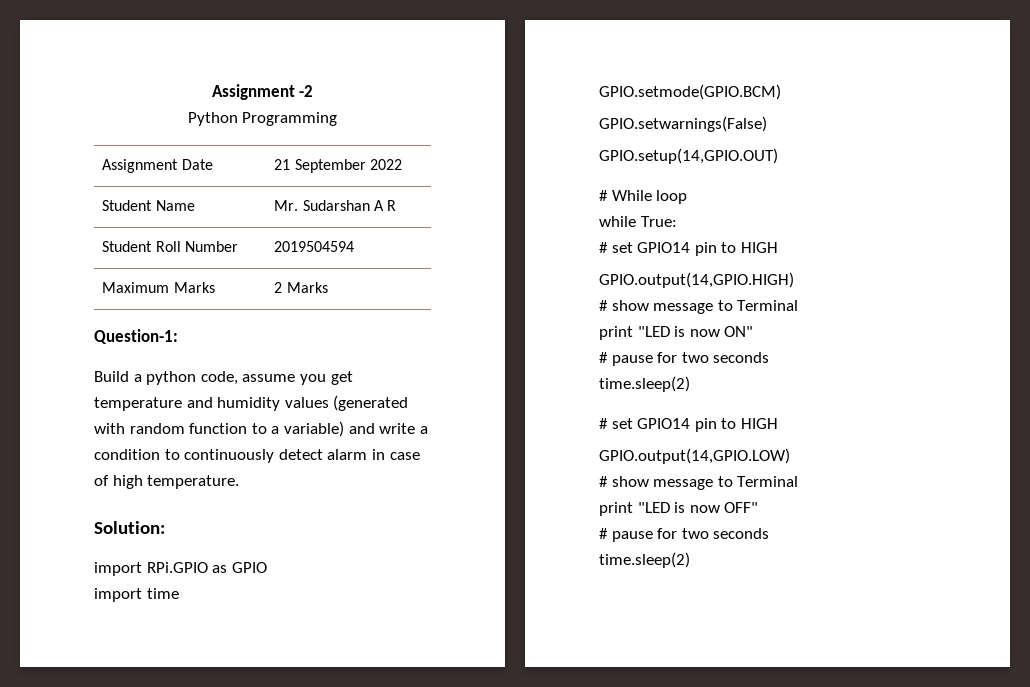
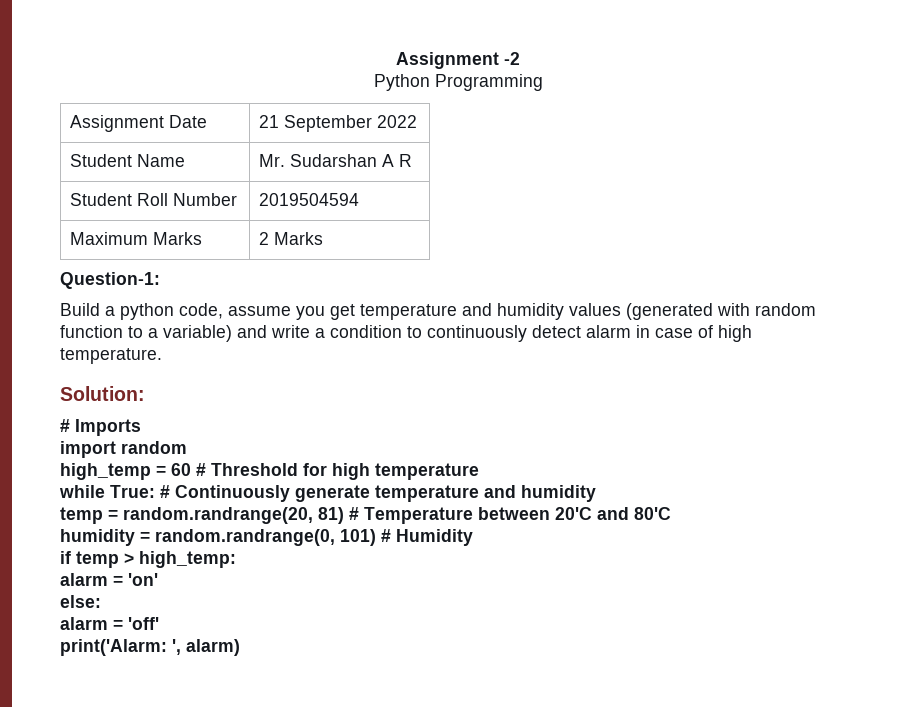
- import RPi.GPIO as GPIO
- import time
- GPIO.setmode(GPIO.BCM)
- GPIO.setwarnings(False)
- GPIO.setup(14,GPIO.OUT)
- # While loop
- while True:
- # set GPIO14 pin to HIGH
- GPIO.output(14,GPIO.HIGH)
- # show message to Terminal
- print "LED is now ON"
- # pause for two seconds
- time.sleep(2)
- # set GPIO14 pin to HIGH
- GPIO.output(14,GPIO.LOW)
- # show message to Terminal
- print "LED is now OFF"
- # pause for two seconds
- time.sleep(2)
+ # Imports
+ import random
+ high_temp = 60 # Threshold for high temperature
+ while True: # Continuously generate temperature and humidity
+ temp = random.randrange(20, 81) # Temperature between 20'C and 80'C
+ humidity = random.randrange(0, 101) # Humidity
+ if temp > high_temp:
+ alarm = 'on'
+ else:
+ alarm = 'off'
+ print('Alarm: ', alarm)

